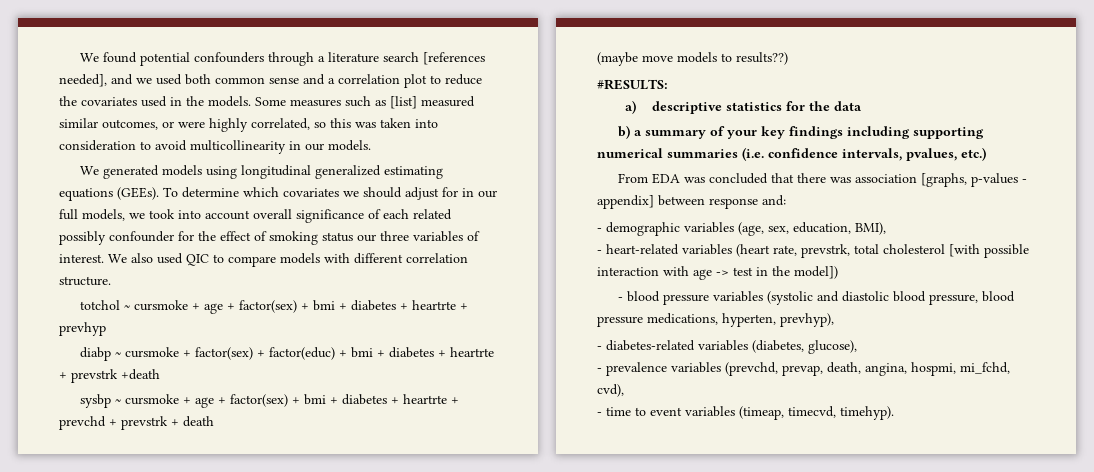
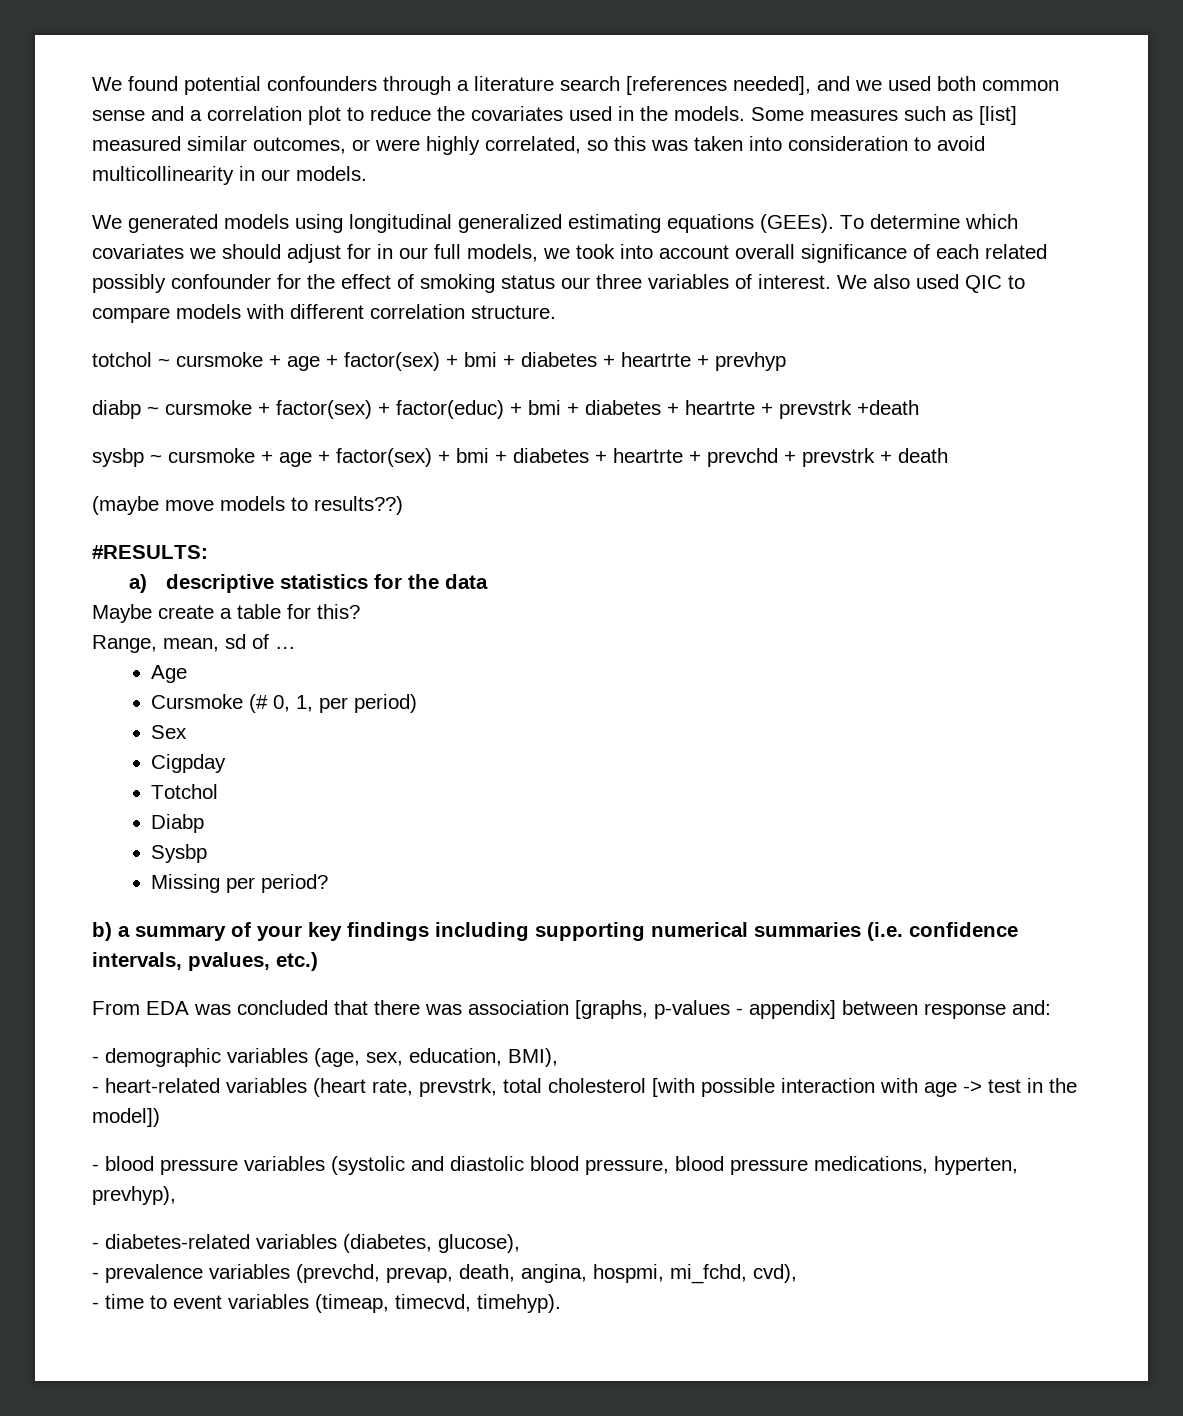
+ Maybe create a table for this?
+ Range, mean, sd of …
+ Age
+ Cursmoke (# 0, 1, per period)
+ Sex
+ Cigpday
+ Totchol
+ Diabp
+ Sysbp
+ Missing per period?

